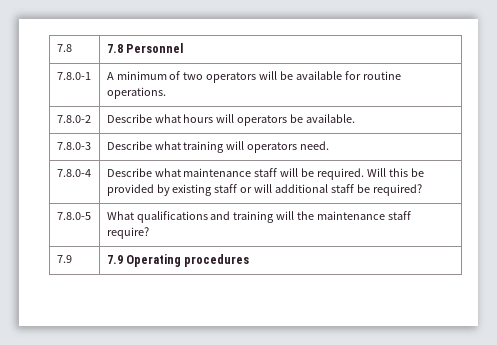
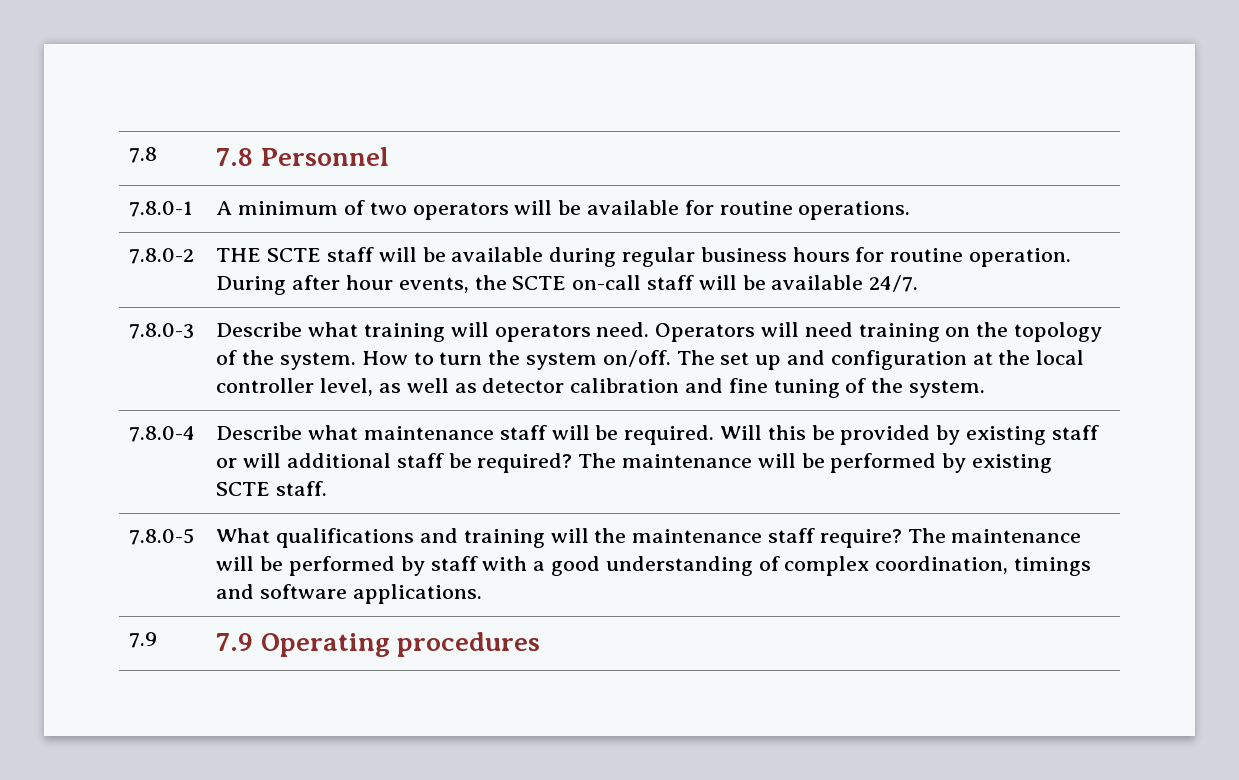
- 7.8.0-2 | Describe what hours will operators be available.
+ 7.8.0-2 | THE SCTE staff will be available during regular business hours for routine operation. During after hour events, the SCTE on-call staff will be available 24/7.
+ Operators will need training on the topology of the system. How to turn the system on/off. The set up and configuration at the local controller level, as well as detector calibration and fine tuning of the system.
- 7.8.0-4 | Describe what maintenance staff will be required. Will this be provided by existing staff or will additional staff be required?
+ 7.8.0-4 | Describe what maintenance staff will be required. Will this be provided by existing staff or will additional staff be required? The maintenance will be performed by existing SCTE staff.
- 7.8.0-5 | What qualifications and training will the maintenance staff require?
+ 7.8.0-5 | What qualifications and training will the maintenance staff require? The maintenance will be performed by staff with a good understanding of complex coordination, timings and software applications.

